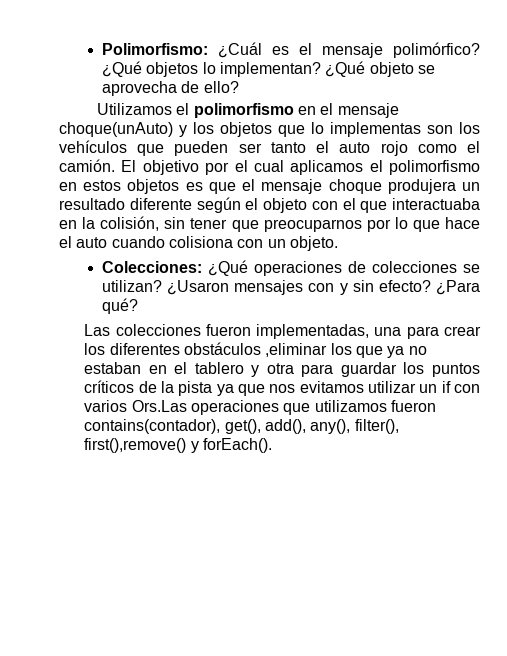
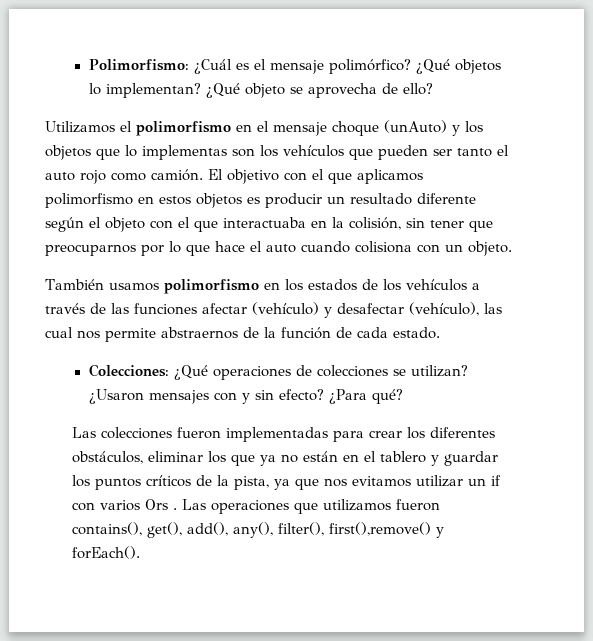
- Utilizamos el polimorfismo en el mensaje choque(unAuto) y los objetos que lo implementas son los vehículos que pueden ser tanto el auto rojo como el camión.
+ Utilizamos el polimorfismo en el mensaje choque (unAuto) y los objetos que lo implementas son los vehículos que pueden ser tanto el auto rojo como camión.
- El objetivo por el cual aplicamos el polimorfismo en estos objetos es que el mensaje choque produjera un resultado diferente según el objeto con el que interactuaba en la colisión, sin tener que preocuparnos por lo que hace el auto cuando colisiona con un objeto.
+ El objetivo con el que aplicamos polimorfismo en estos objetos es producir un resultado diferente según el objeto con el que interactuaba en la colisión, sin tener que preocuparnos por lo que hace el auto cuando colisiona con un objeto.
+ También usamos polimorfismo en los estados de los vehículos a través de las funciones afectar (vehículo) y desafectar (vehículo), las cual nos permite abstraernos de la función de cada estado.
- Las colecciones fueron implementadas, una para crear los diferentes obstáculos ,eliminar los que ya no estaban en el tablero y otra para guardar los puntos críticos de la pista ya que nos evitamos utilizar un if con varios Ors.Las operaciones que utilizamos fueron contains(contador), get(), add(), any(), filter(), first(),remove() y forEach().
+ Las colecciones fueron implementadas para crear los diferentes obstáculos, eliminar los que ya no están en el tablero y guardar los puntos críticos de la pista, ya que nos evitamos utilizar un if con varios Ors . Las operaciones que utilizamos fueron contains(), get(), add(), any(), filter(), first(),remove() y forEach().

